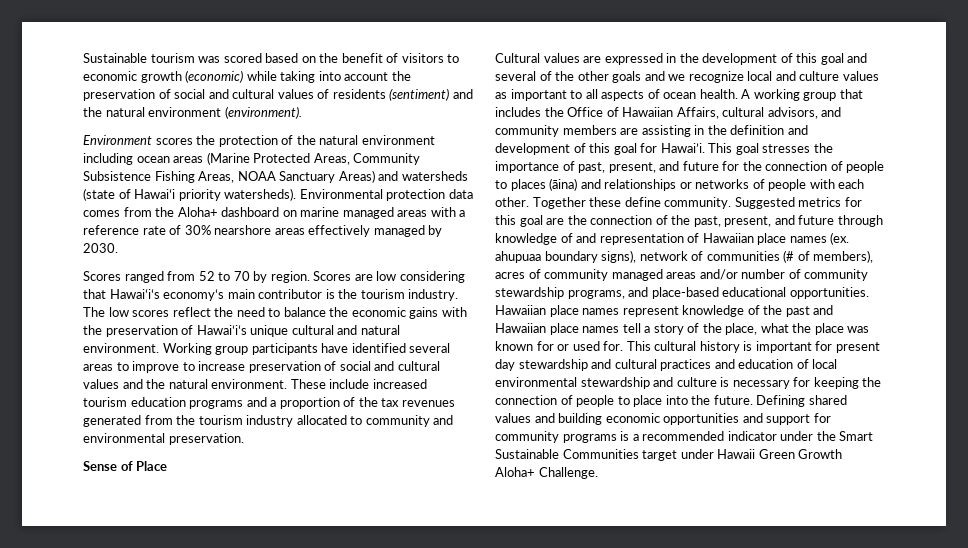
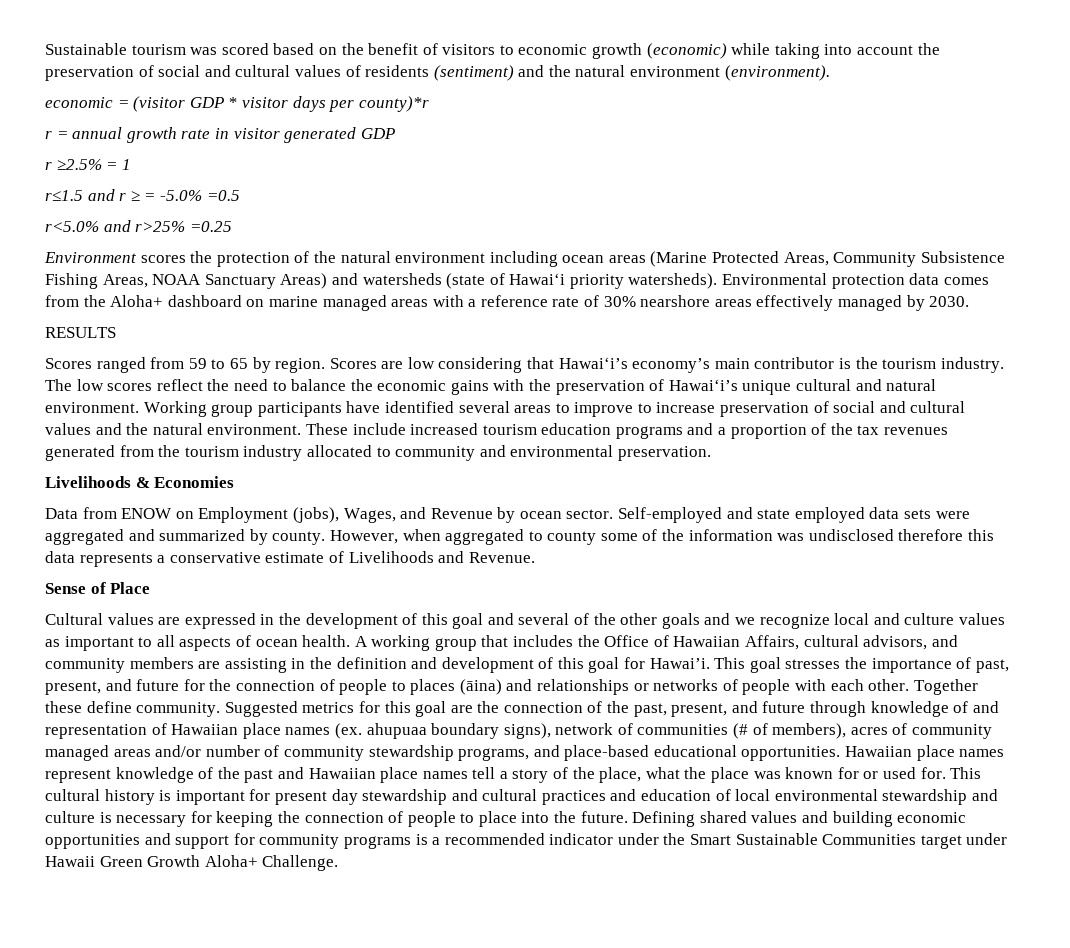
+ economic = (visitor GDP * visitor days per county)*r
+ r = annual growth rate in visitor generated GDP
+ r ≥2.5% = 1
+ r≤1.5 and r ≥ = -5.0% =0.5
+ r<5.0% and r>25% =0.25
+ RESULTS
- Scores ranged from 52 to 70 by region.
+ Scores ranged from 59 to 65 by region.
- Scores are low considering that Hawaiʻiʻs economyʻs main contributor is the tourism industry.
+ Scores are low considering that Hawaiʻi’s economy’s main contributor is the tourism industry.
- The low scores reflect the need to balance the economic gains with the preservation of Hawaiʻiʻs unique cultural and natural environment.
+ The low scores reflect the need to balance the economic gains with the preservation of Hawaiʻi’s unique cultural and natural environment.
+ Livelihoods & Economies
+ Data from ENOW on Employment (jobs), Wages, and Revenue by ocean sector. Self-employed and state employed data sets were aggregated and summarized by county. However, when aggregated to county some of the information was undisclosed therefore this data represents a conservative estimate of Livelihoods and Revenue.

